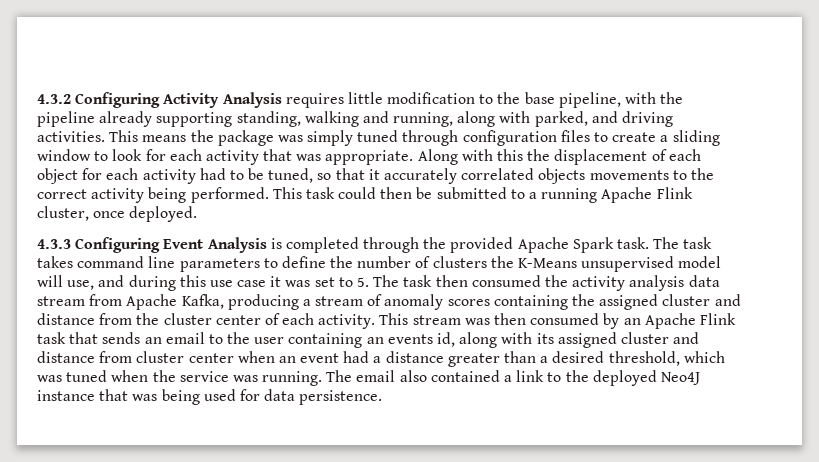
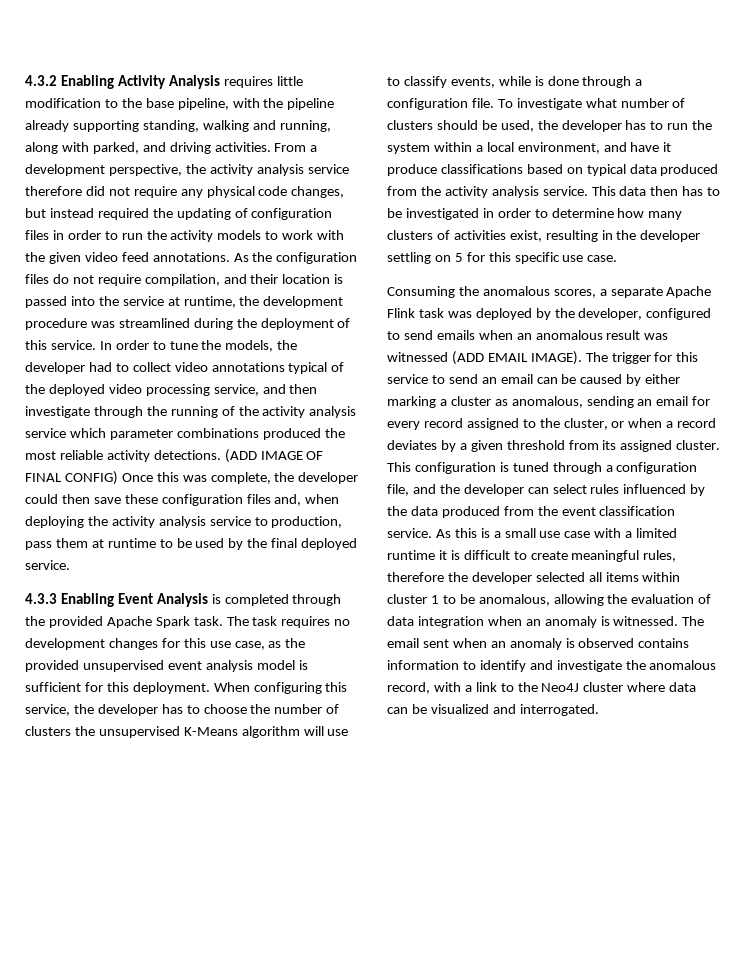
- 4.3.2 Configuring Activity Analysis requires little modification to the base pipeline, with the pipeline already supporting standing, walking and running, along with parked, and driving activities.
+ 4.3.2 Enabling Activity Analysis requires little modification to the base pipeline, with the pipeline already supporting standing, walking and running, along with parked, and driving activities.
- This means the package was simply tuned through configuration files to create a sliding window to look for each activity that was appropriate. Along with this the displacement of each object for each activity had to be tuned, so that it accurately correlated objects movements to the correct activity being performed. This task could then be submitted to a running Apache Flink cluster, once deployed.
+ From a development perspective, the activity analysis service therefore did not require any physical code changes, but instead required the updating of configuration files in order to run the activity models to work with the given video feed annotations. As the configuration files do not require compilation, and their location is passed into the service at runtime, the development procedure was streamlined during the deployment of this service. In order to tune the models, the developer had to collect video annotations typical of the deployed video processing service, and then investigate through the running of the activity analysis service which parameter combinations produced the most reliable activity detections. (ADD IMAGE OF FINAL CONFIG) Once this was complete, the developer could then save these configuration files and, when deploying the activity analysis service to production, pass them at runtime to be used by the final deployed service.
- 4.3.3 Configuring Event Analysis is completed through the provided Apache Spark task.
+ 4.3.3 Enabling Event Analysis is completed through the provided Apache Spark task.
- The task takes command line parameters to define the number of clusters the K-Means unsupervised model will use, and during this use case it was set to 5. The task then consumed the activity analysis data stream from Apache Kafka, producing a stream of anomaly scores containing the assigned cluster and distance from the cluster center of each activity. This stream was then consumed by an Apache Flink task that sends an email to the user containing an events id, along with its assigned cluster and distance from cluster center when an event had a distance greater than a desired threshold, which was tuned when the service was running. The email also contained a link to the deployed Neo4J instance that was being used for data persistence.
+ The task requires no development changes for this use case, as the provided unsupervised event analysis model is sufficient for this deployment. When configuring this service, the developer has to choose the number of clusters the unsupervised K-Means algorithm will use to classify events, while is done through a configuration file. To investigate what number of clusters should be used, the developer has to run the system within a local environment, and have it produce classifications based on typical data produced from the activity analysis service. This data then has to be investigated in order to determine how many clusters of activities exist, resulting in the developer settling on 5 for this specific use case.
+ Consuming the anomalous scores, a separate Apache Flink task was deployed by the developer, configured to send emails when an anomalous result was witnessed (ADD EMAIL IMAGE). The trigger for this service to send an email can be caused by either marking a cluster as anomalous, sending an email for every record assigned to the cluster, or when a record deviates by a given threshold from its assigned cluster. This configuration is tuned through a configuration file, and the developer can select rules influenced by the data produced from the event classification service. As this is a small use case with a limited runtime it is difficult to create meaningful rules, therefore the developer selected all items within cluster 1 to be anomalous, allowing the evaluation of data integration when an anomaly is witnessed. The email sent when an anomaly is observed contains information to identify and investigate the anomalous record, with a link to the Neo4J cluster where data can be visualized and interrogated.

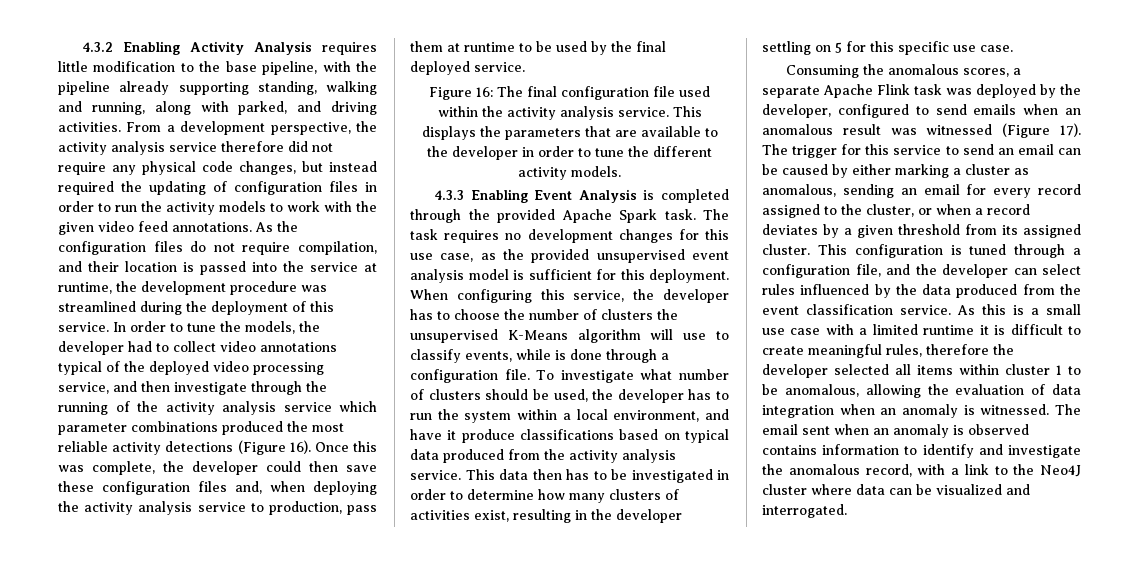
- In order to tune the models, the developer had to collect video annotations typical of the deployed video processing service, and then investigate through the running of the activity analysis service which parameter combinations produced the most reliable activity detections. (ADD IMAGE OF FINAL CONFIG) Once this was complete, the developer could then save these configuration files and, when deploying the activity analysis service to production, pass them at runtime to be used by the final deployed service.
+ In order to tune the models, the developer had to collect video annotations typical of the deployed video processing service, and then investigate through the running of the activity analysis service which parameter combinations produced the most reliable activity detections (Figure 16). Once this was complete, the developer could then save these configuration files and, when deploying the activity analysis service to production, pass them at runtime to be used by the final deployed service.
+ Figure 16: The final configuration file used within the activity analysis service. This displays the parameters that are available to the developer in order to tune the different activity models.
- Consuming the anomalous scores, a separate Apache Flink task was deployed by the developer, configured to send emails when an anomalous result was witnessed (ADD EMAIL IMAGE).
+ Consuming the anomalous scores, a separate Apache Flink task was deployed by the developer, configured to send emails when an anomalous result was witnessed (Figure 17).

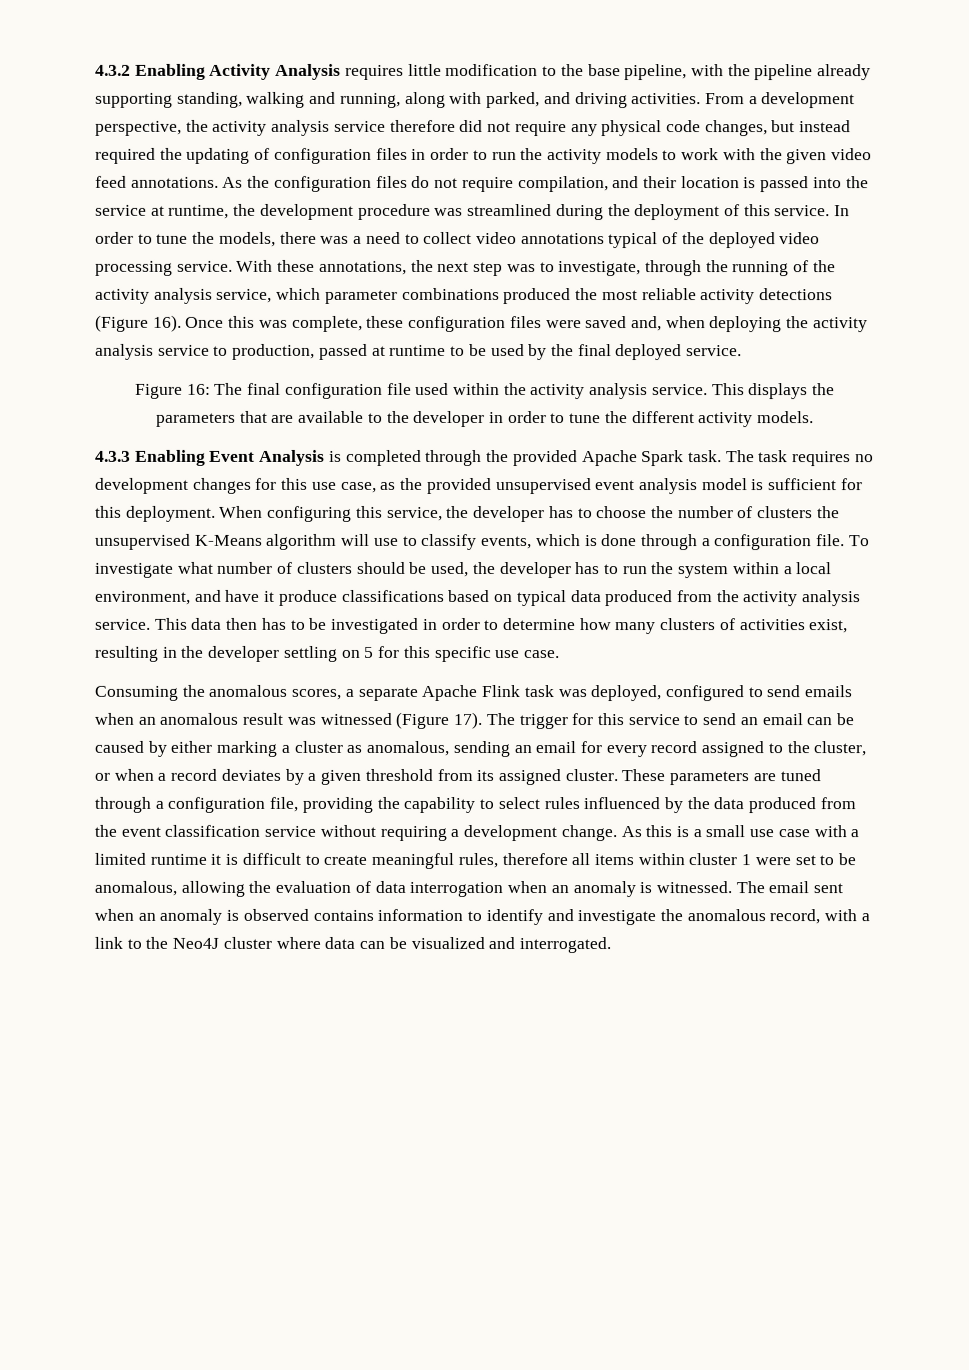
- In order to tune the models, the developer had to collect video annotations typical of the deployed video processing service, and then investigate through the running of the activity analysis service which parameter combinations produced the most reliable activity detections (Figure 16).
+ In order to tune the models, there was a need to collect video annotations typical of the deployed video processing service. With these annotations, the next step was to investigate, through the running of the activity analysis service, which parameter combinations produced the most reliable activity detections (Figure 16).
- Once this was complete, the developer could then save these configuration files and, when deploying the activity analysis service to production, pass them at runtime to be used by the final deployed service.
+ Once this was complete, these configuration files were saved and, when deploying the activity analysis service to production, passed at runtime to be used by the final deployed service.
- When configuring this service, the developer has to choose the number of clusters the unsupervised K-Means algorithm will use to classify events, while is done through a configuration file.
+ When configuring this service, the developer has to choose the number of clusters the unsupervised K-Means algorithm will use to classify events, which is done through a configuration file.
- Consuming the anomalous scores, a separate Apache Flink task was deployed by the developer, configured to send emails when an anomalous result was witnessed (Figure 17).
+ Consuming the anomalous scores, a separate Apache Flink task was deployed, configured to send emails when an anomalous result was witnessed (Figure 17).
- This configuration is tuned through a configuration file, and the developer can select rules influenced by the data produced from the event classification service.
+ These parameters are tuned through a configuration file, providing the capability to select rules influenced by the data produced from the event classification service without requiring a development change.
- As this is a small use case with a limited runtime it is difficult to create meaningful rules, therefore the developer selected all items within cluster 1 to be anomalous, allowing the evaluation of data integration when an anomaly is witnessed.
+ As this is a small use case with a limited runtime it is difficult to create meaningful rules, therefore all items within cluster 1 were set to be anomalous, allowing the evaluation of data interrogation when an anomaly is witnessed.

